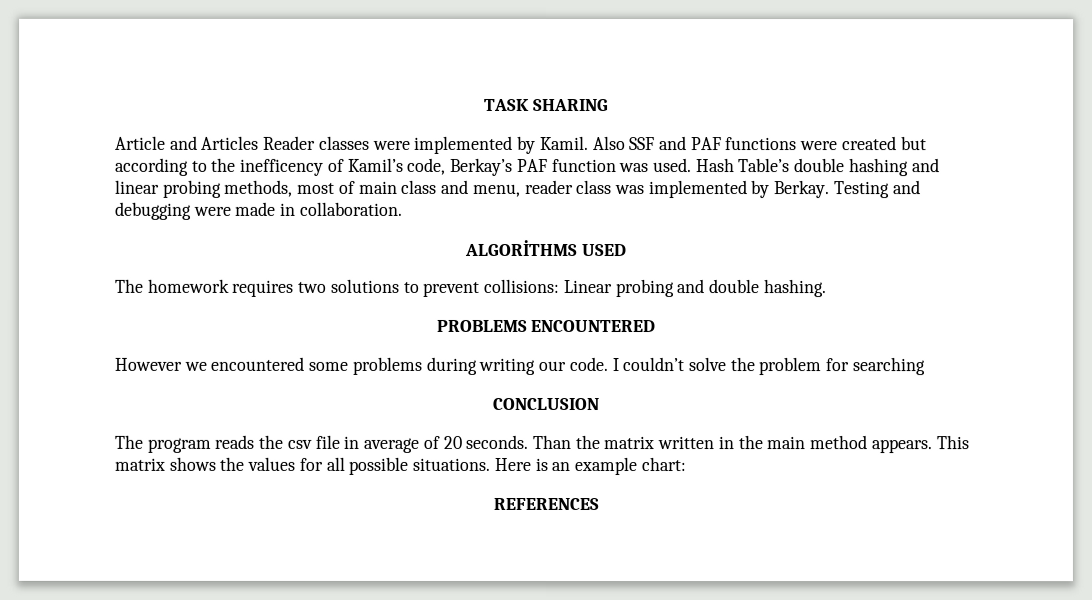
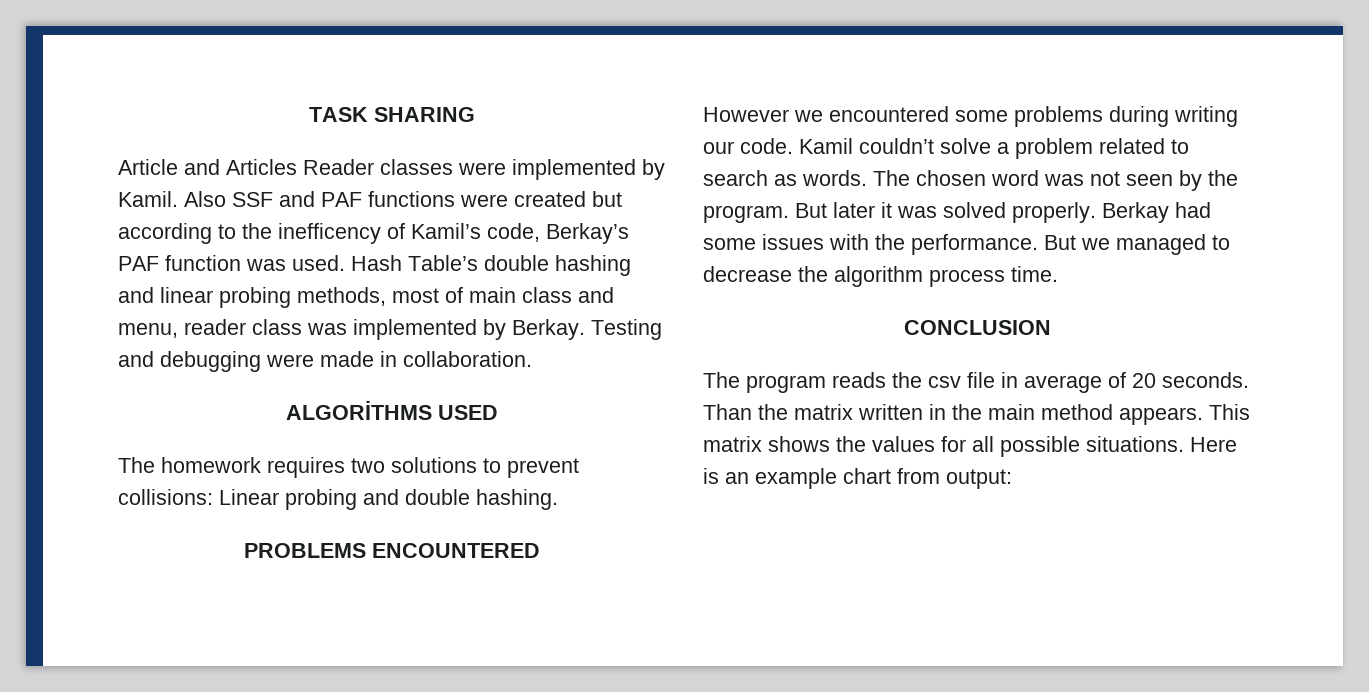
- I couldn’t solve the problem for searching
+ Kamil couldn’t solve a problem related to search as words. The chosen word was not seen by the program. But later it was solved properly. Berkay had some issues with the performance. But we managed to decrease the algorithm process time.
- Here is an example chart:
- REFERENCES
+ Here is an example chart from output:

